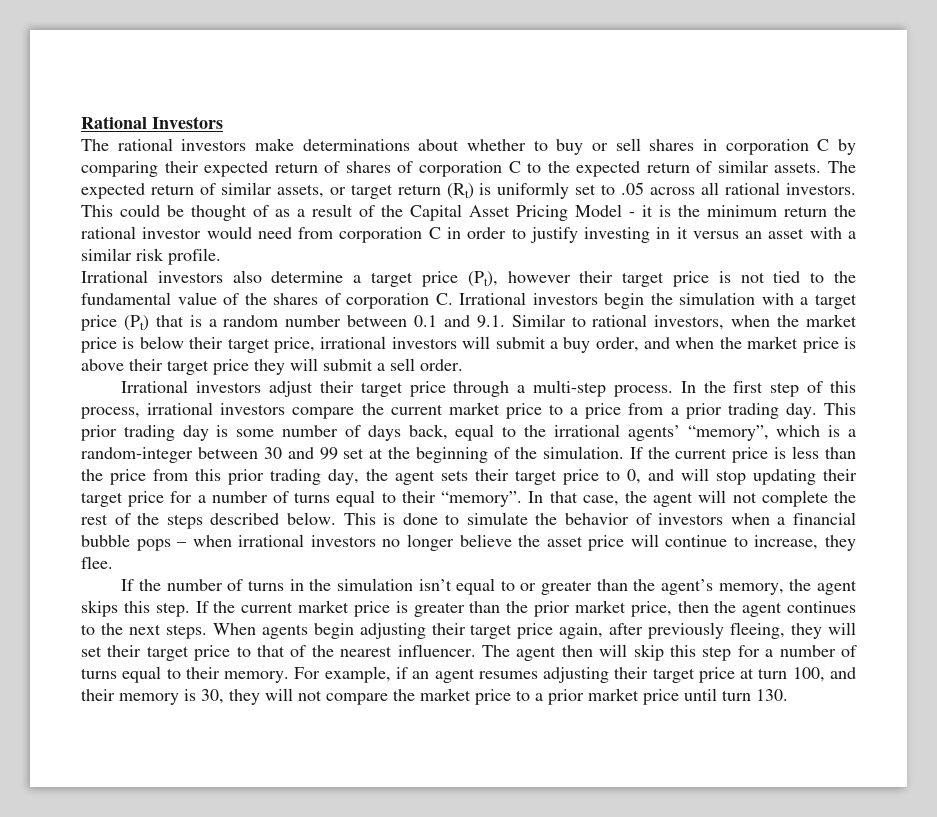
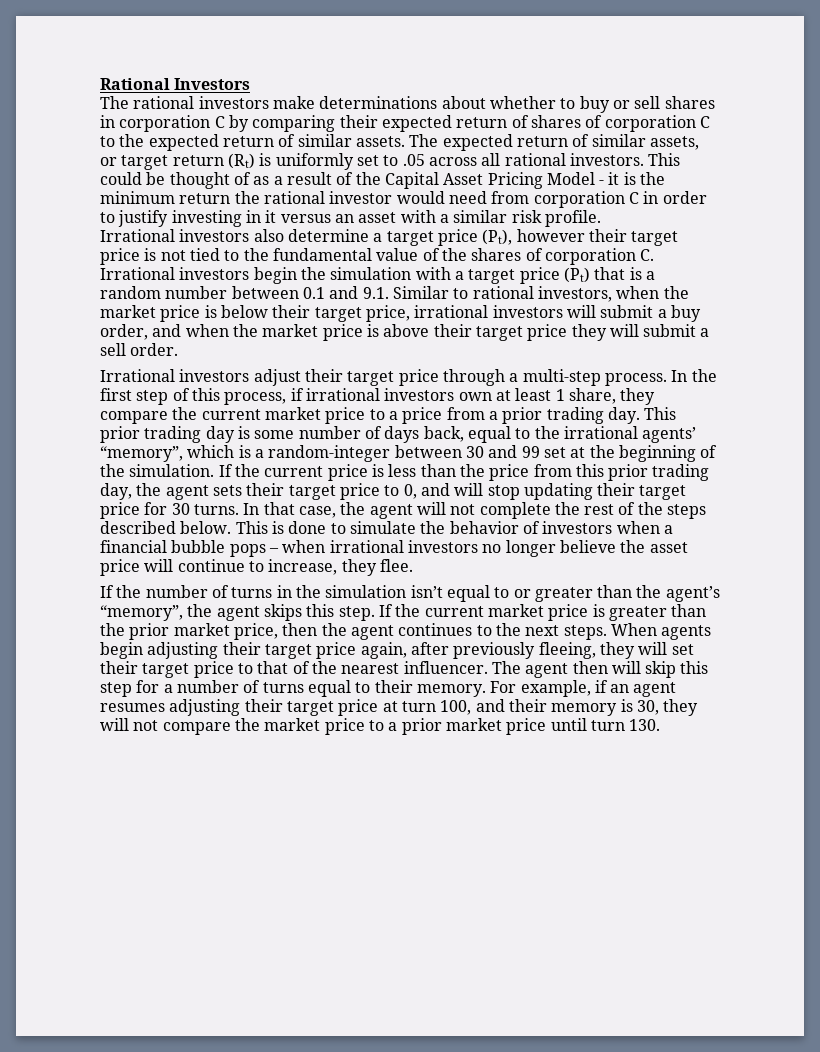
- In the first step of this process, irrational investors compare the current market price to a price from a prior trading day.
+ In the first step of this process, if irrational investors own at least 1 share, they compare the current market price to a price from a prior trading day.
- If the current price is less than the price from this prior trading day, the agent sets their target price to 0, and will stop updating their target price for a number of turns equal to their “memory”.
+ If the current price is less than the price from this prior trading day, the agent sets their target price to 0, and will stop updating their target price for 30 turns.
- If the number of turns in the simulation isn’t equal to or greater than the agent’s memory, the agent skips this step.
+ If the number of turns in the simulation isn’t equal to or greater than the agent’s “memory”, the agent skips this step.

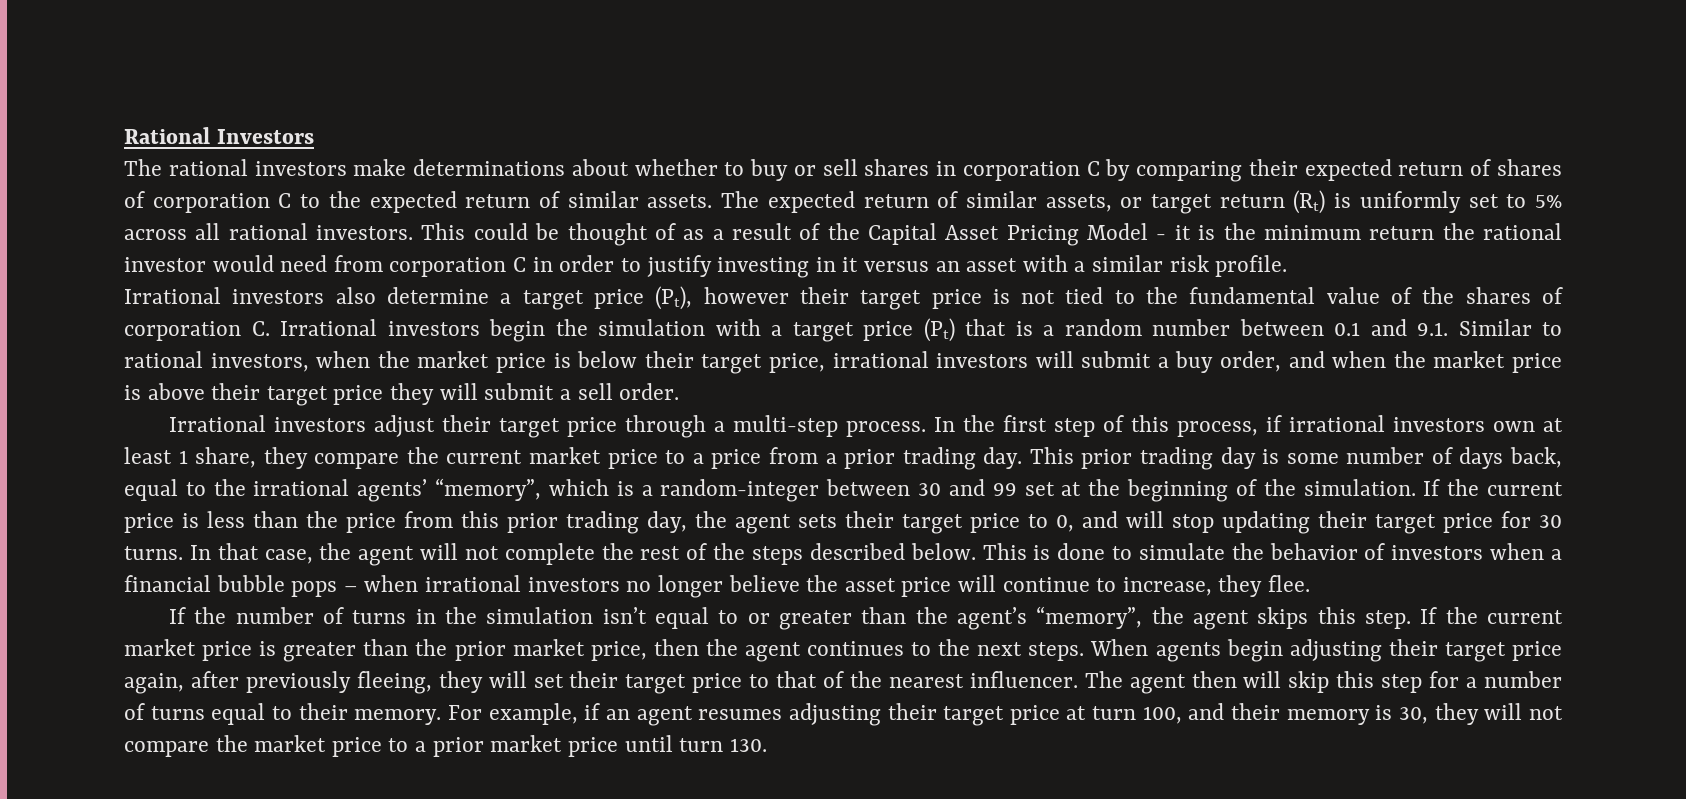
- The expected return of similar assets, or target return (Rt) is uniformly set to .05 across all rational investors.
+ The expected return of similar assets, or target return (Rt) is uniformly set to 5% across all rational investors.

